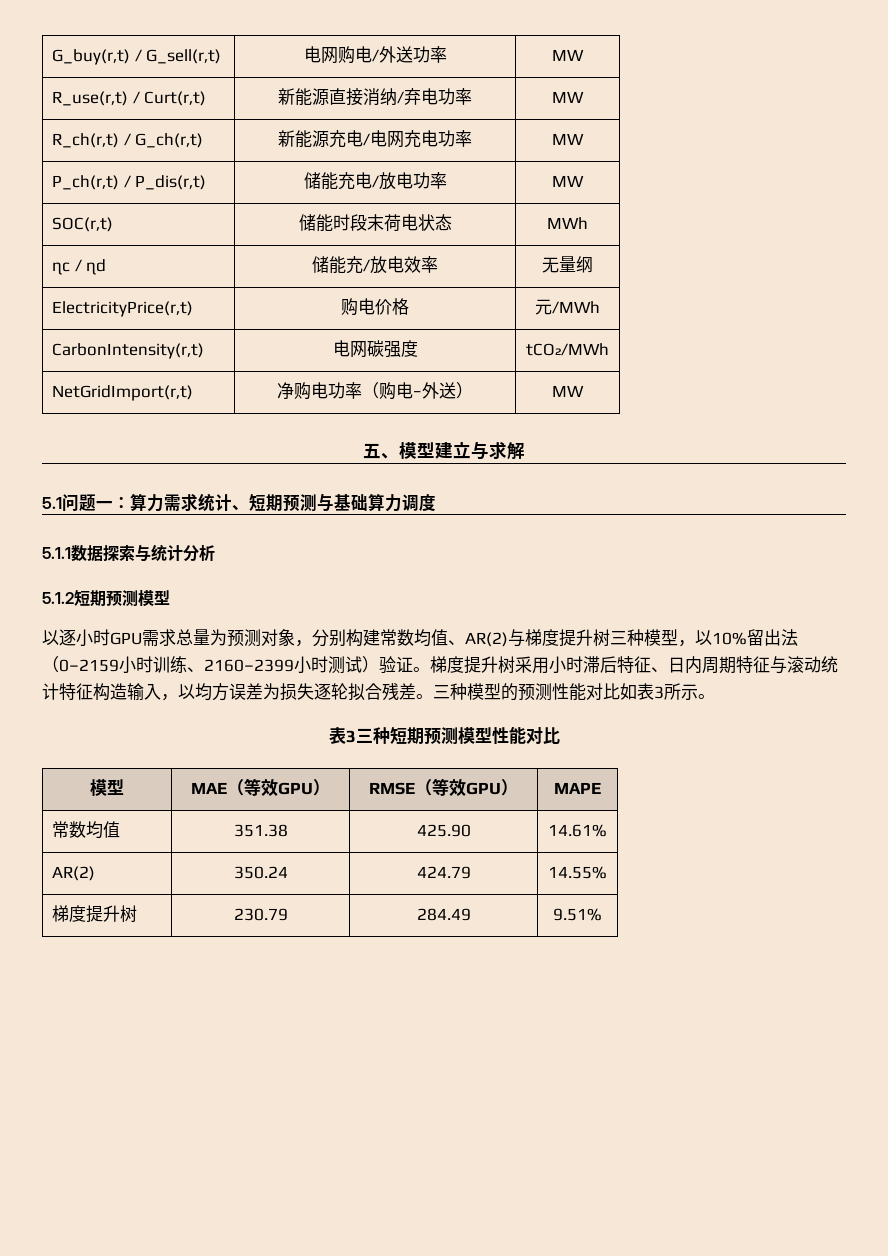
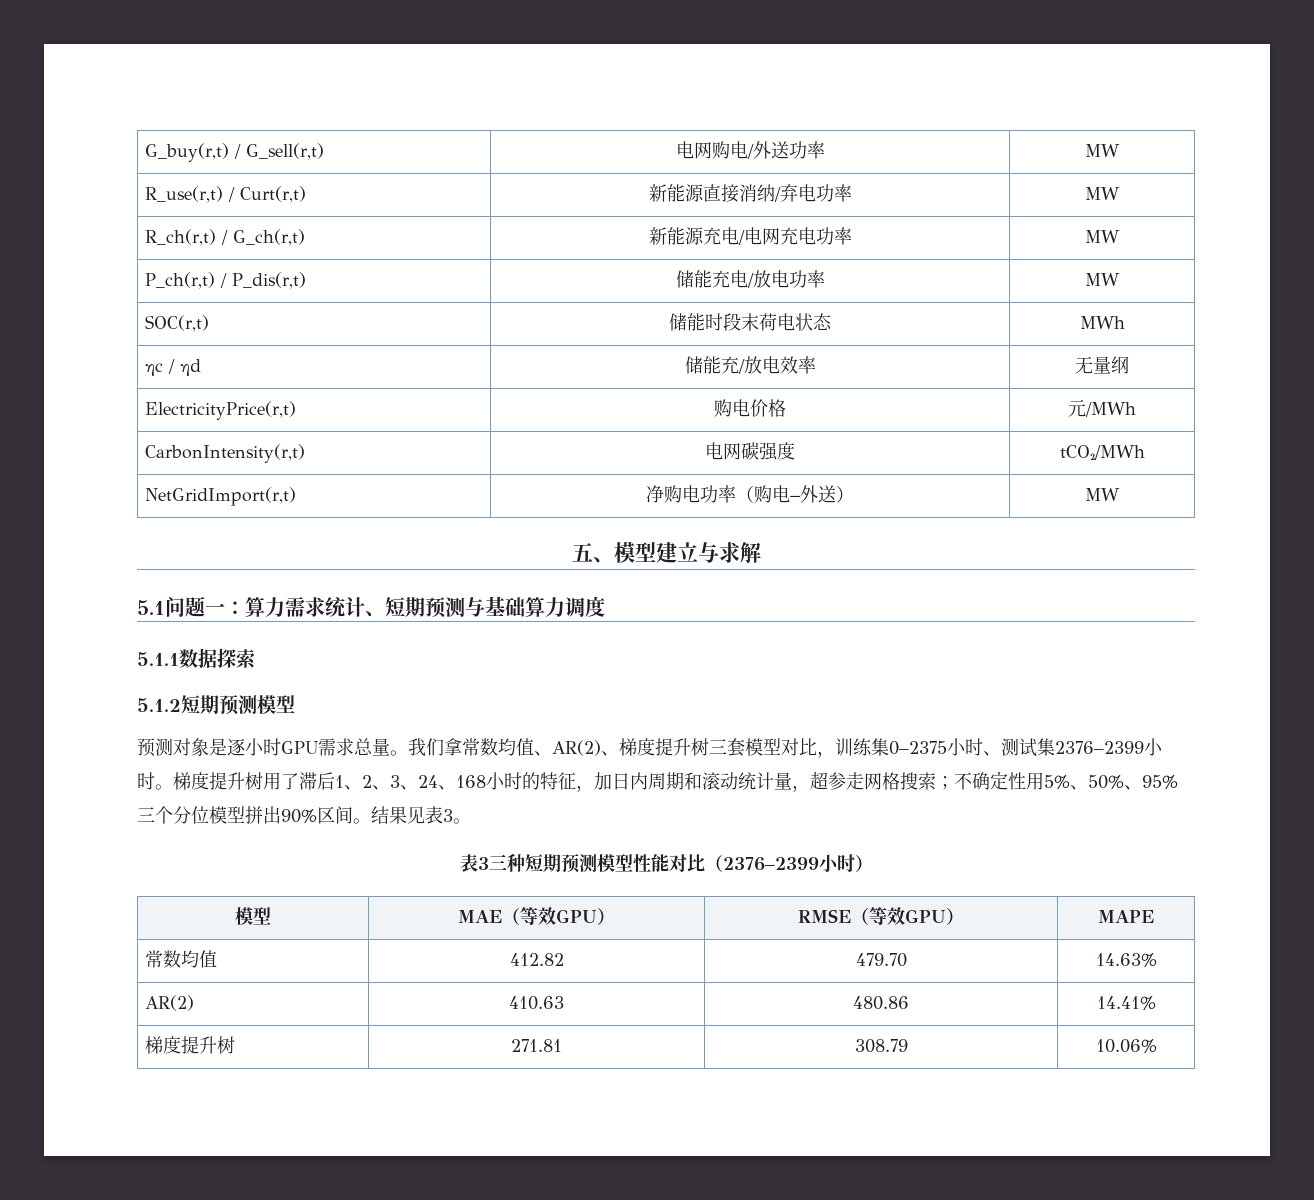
- 5.1.1数据探索与统计分析
+ 5.1.1数据探索
- 以逐小时GPU需求总量为预测对象，分别构建常数均值、AR(2)与梯度提升树三种模型，以10%留出法（0–2159小时训练、2160–2399小时测试）验证。梯度提升树采用小时滞后特征、日内周期特征与滚动统计特征构造输入，以均方误差为损失逐轮拟合残差。三种模型的预测性能对比如表3所示。
+ 预测对象是逐小时GPU需求总量。我们拿常数均值、AR(2)、梯度提升树三套模型对比，训练集0–2375小时、测试集2376–2399小时。梯度提升树用了滞后1、2、3、24、168小时的特征，加日内周期和滚动统计量，超参走网格搜索；不确定性用5%、50%、95%三个分位模型拼出90%区间。结果见表3。
- 表3三种短期预测模型性能对比
+ 表3三种短期预测模型性能对比（2376–2399小时）
- 常数均值 | 351.38 | 425.90 | 14.61%
- AR(2) | 350.24 | 424.79 | 14.55%
+ 常数均值 | 412.82 | 479.70 | 14.63%
+ AR(2) | 410.63 | 480.86 | 14.41%
- 梯度提升树 | 230.79 | 284.49 | 9.51%
+ 梯度提升树 | 271.81 | 308.79 | 10.06%

